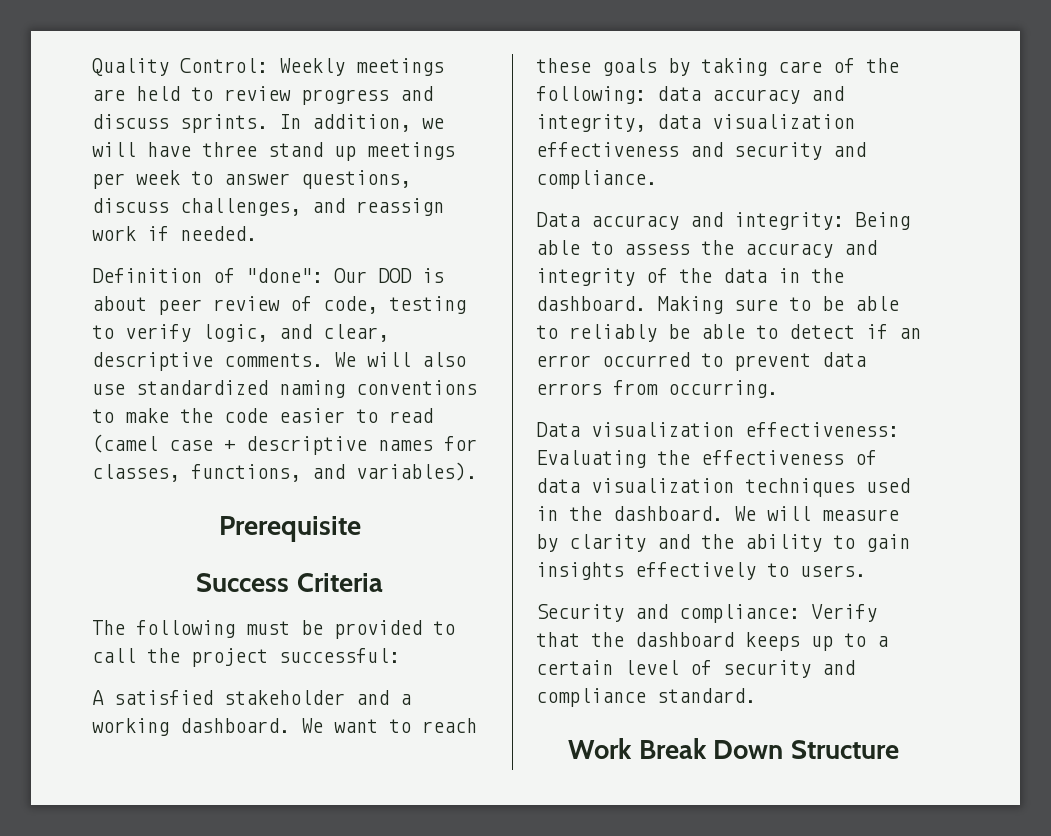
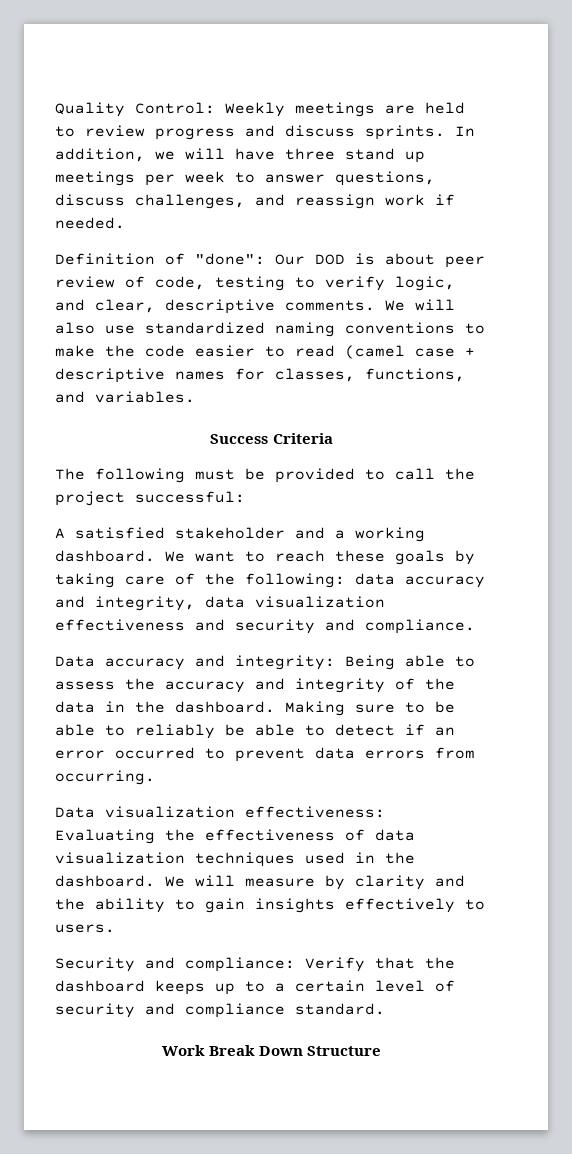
- We will also use standardized naming conventions to make the code easier to read (camel case + descriptive names for classes, functions, and variables).
- Prerequisite
+ We will also use standardized naming conventions to make the code easier to read (camel case + descriptive names for classes, functions, and variables.

